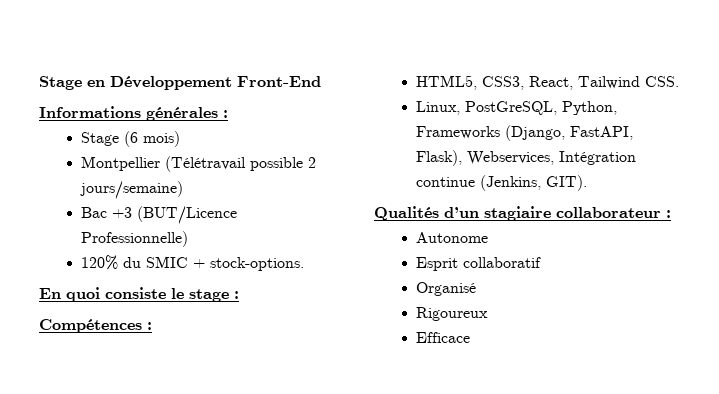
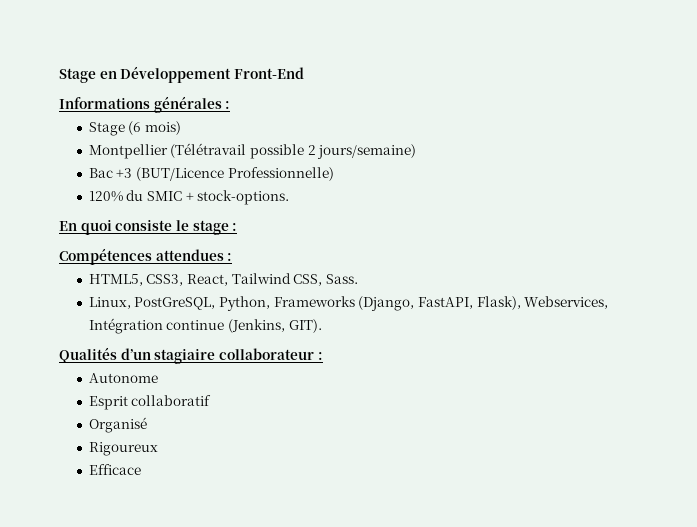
- Compétences :
+ Compétences attendues :
- HTML5, CSS3, React, Tailwind CSS.
+ HTML5, CSS3, React, Tailwind CSS, Sass.

